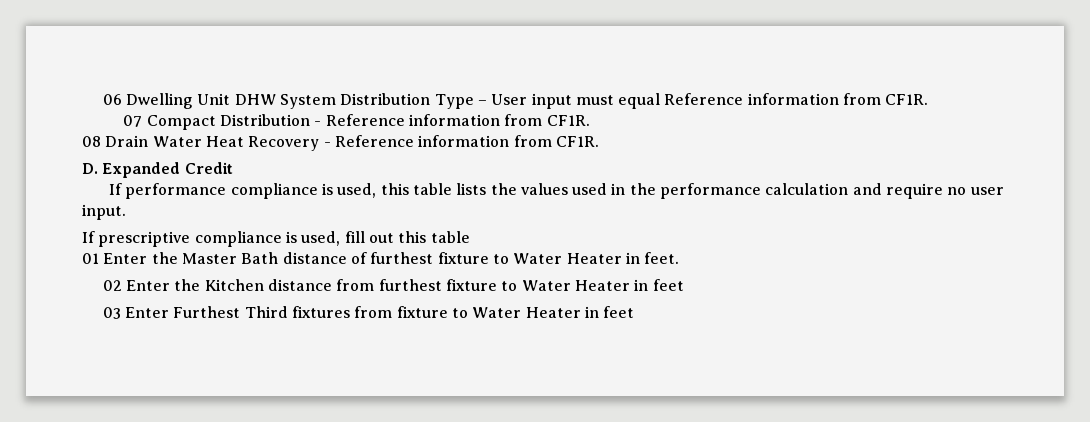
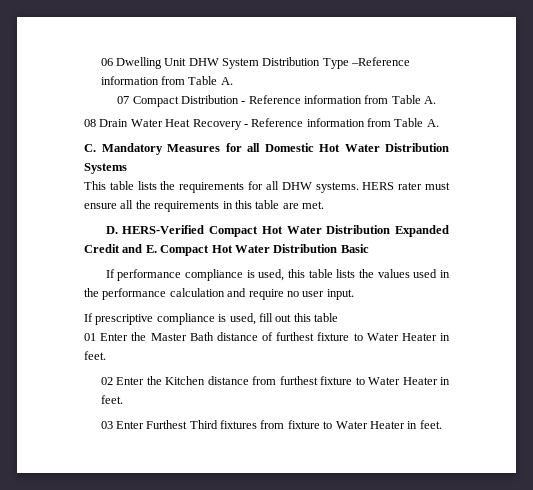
- 06 Dwelling Unit DHW System Distribution Type – User input must equal Reference information from CF1R.
+ 06 Dwelling Unit DHW System Distribution Type –Reference information from Table A.
- 07 Compact Distribution - Reference information from CF1R.
+ 07 Compact Distribution - Reference information from Table A.
- 08 Drain Water Heat Recovery - Reference information from CF1R.
- D. Expanded Credit
+ 08 Drain Water Heat Recovery - Reference information from Table A.
+ C. Mandatory Measures for all Domestic Hot Water Distribution Systems
+ This table lists the requirements for all DHW systems. HERS rater must ensure all the requirements in this table are met.
+ D. HERS-Verified Compact Hot Water Distribution Expanded Credit and E. Compact Hot Water Distribution Basic
- 02 Enter the Kitchen distance from furthest fixture to Water Heater in feet
+ 02 Enter the Kitchen distance from furthest fixture to Water Heater in feet.
- 03 Enter Furthest Third fixtures from fixture to Water Heater in feet
+ 03 Enter Furthest Third fixtures from fixture to Water Heater in feet.

